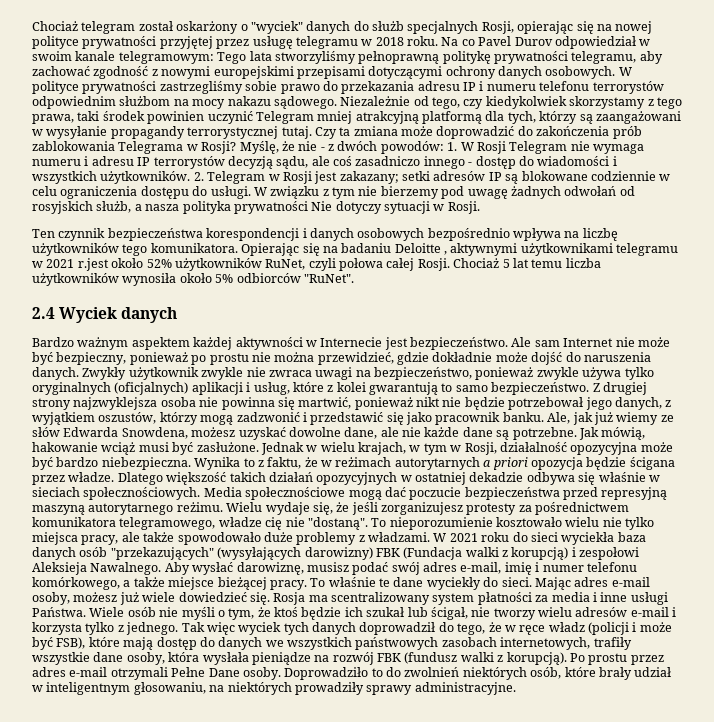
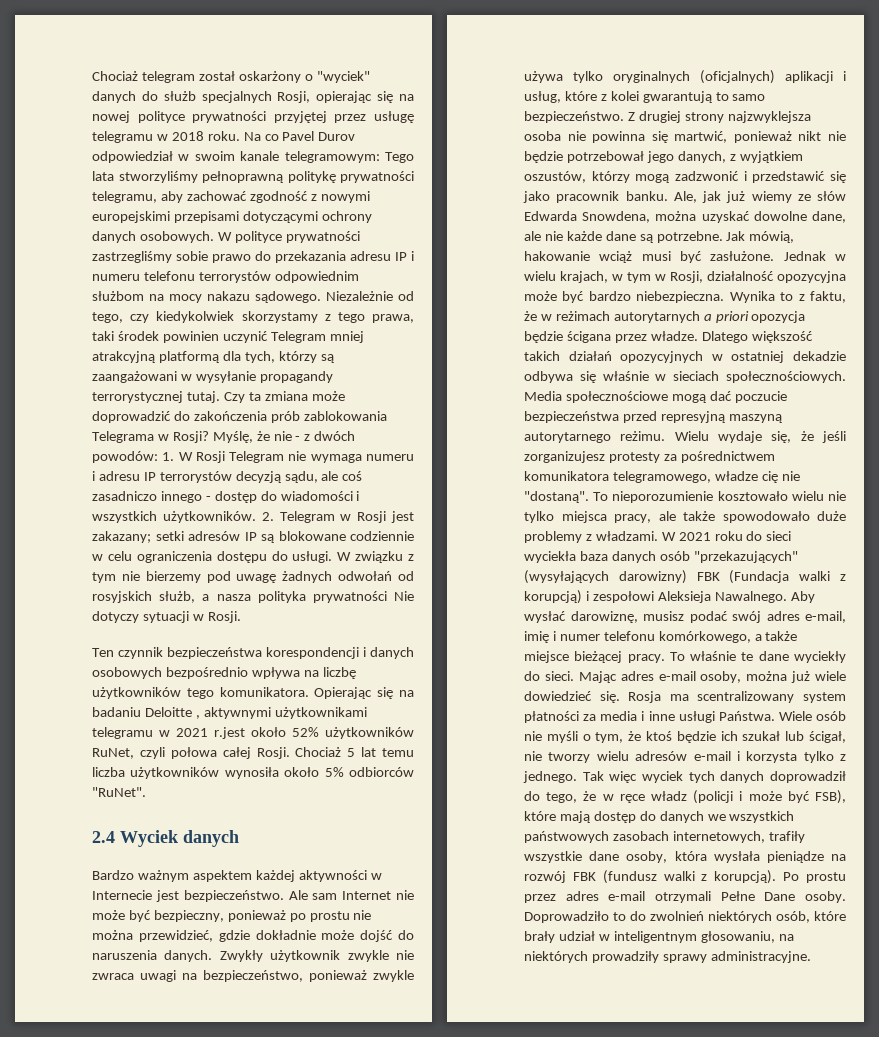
- Ale, jak już wiemy ze słów Edwarda Snowdena, możesz uzyskać dowolne dane, ale nie każde dane są potrzebne.
+ Ale, jak już wiemy ze słów Edwarda Snowdena, można uzyskać dowolne dane, ale nie każde dane są potrzebne.
- Mając adres e-mail osoby, możesz już wiele dowiedzieć się.
+ Mając adres e-mail osoby, można już wiele dowiedzieć się.

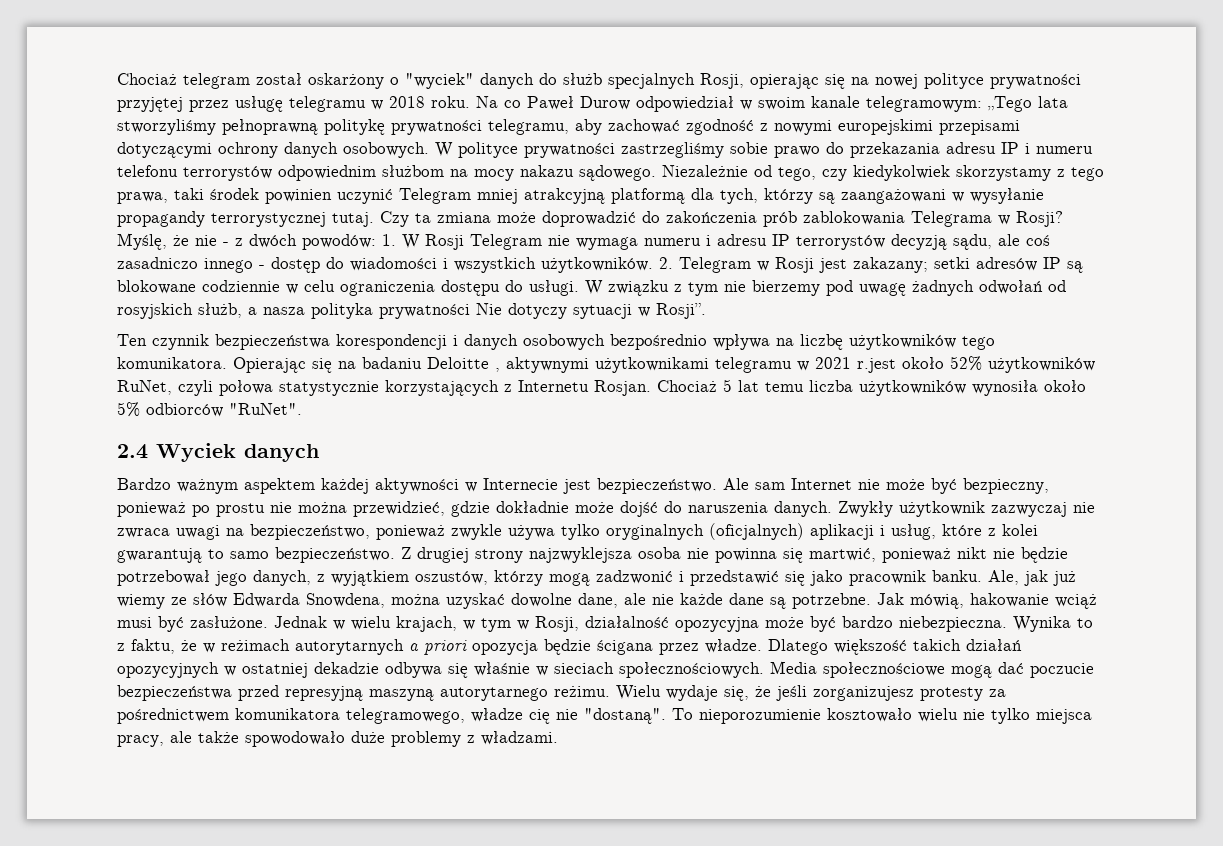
- Na co Pavel Durov odpowiedział w swoim kanale telegramowym: Tego lata stworzyliśmy pełnoprawną politykę prywatności telegramu, aby zachować zgodność z nowymi europejskimi przepisami dotyczącymi ochrony danych osobowych.
+ Na co Paweł Durow odpowiedział w swoim kanale telegramowym: „Tego lata stworzyliśmy pełnoprawną politykę prywatności telegramu, aby zachować zgodność z nowymi europejskimi przepisami dotyczącymi ochrony danych osobowych.
- W związku z tym nie bierzemy pod uwagę żadnych odwołań od rosyjskich służb, a nasza polityka prywatności Nie dotyczy sytuacji w Rosji.
+ W związku z tym nie bierzemy pod uwagę żadnych odwołań od rosyjskich służb, a nasza polityka prywatności Nie dotyczy sytuacji w Rosji”.
- Opierając się na badaniu Deloitte , aktywnymi użytkownikami telegramu w 2021 r.jest około 52% użytkowników RuNet, czyli połowa całej Rosji.
+ Opierając się na badaniu Deloitte , aktywnymi użytkownikami telegramu w 2021 r.jest około 52% użytkowników RuNet, czyli połowa statystycznie korzystających z Internetu Rosjan.
- Zwykły użytkownik zwykle nie zwraca uwagi na bezpieczeństwo, ponieważ zwykle używa tylko oryginalnych (oficjalnych) aplikacji i usług, które z kolei gwarantują to samo bezpieczeństwo.
+ Zwykły użytkownik zazwyczaj nie zwraca uwagi na bezpieczeństwo, ponieważ zwykle używa tylko oryginalnych (oficjalnych) aplikacji i usług, które z kolei gwarantują to samo bezpieczeństwo.
- W 2021 roku do sieci wyciekła baza danych osób "przekazujących" (wysyłających darowizny) FBK (Fundacja walki z korupcją) i zespołowi Aleksieja Nawalnego. Aby wysłać darowiznę, musisz podać swój adres e-mail, imię i numer telefonu komórkowego, a także miejsce bieżącej pracy. To właśnie te dane wyciekły do sieci. Mając adres e-mail osoby, można już wiele dowiedzieć się. Rosja ma scentralizowany system płatności za media i inne usługi Państwa. Wiele osób nie myśli o tym, że ktoś będzie ich szukał lub ścigał, nie tworzy wielu adresów e-mail i korzysta tylko z jednego. Tak więc wyciek tych danych doprowadził do tego, że w ręce władz (policji i może być FSB), które mają dostęp do danych we wszystkich państwowych zasobach internetowych, trafiły wszystkie dane osoby, która wysłała pieniądze na rozwój FBK (fundusz walki z korupcją). Po prostu przez adres e-mail otrzymali Pełne Dane osoby. Doprowadziło to do zwolnień niektórych osób, które brały udział w inteligentnym głosowaniu, na niektórych prowadziły sprawy administracyjne.

